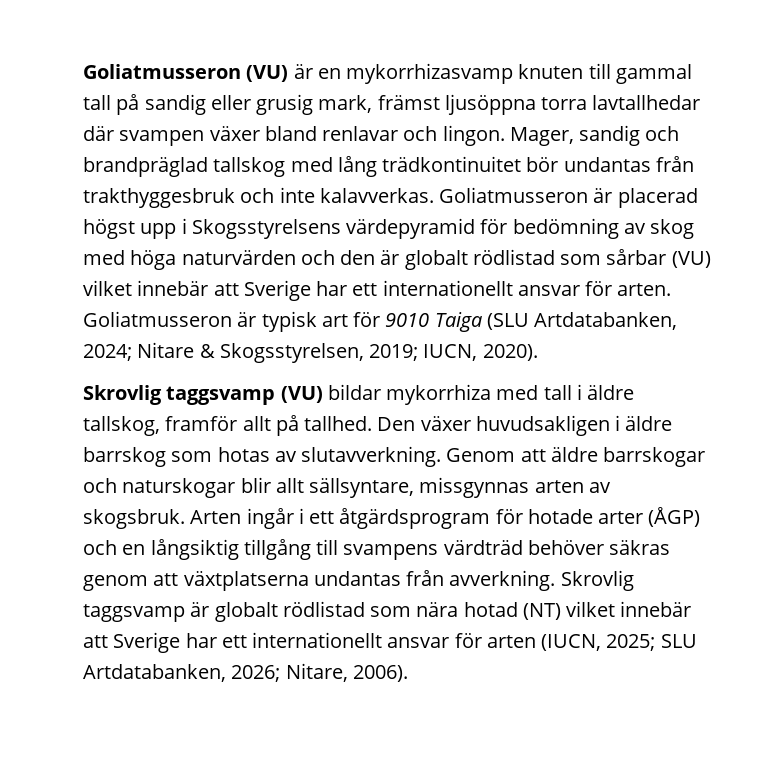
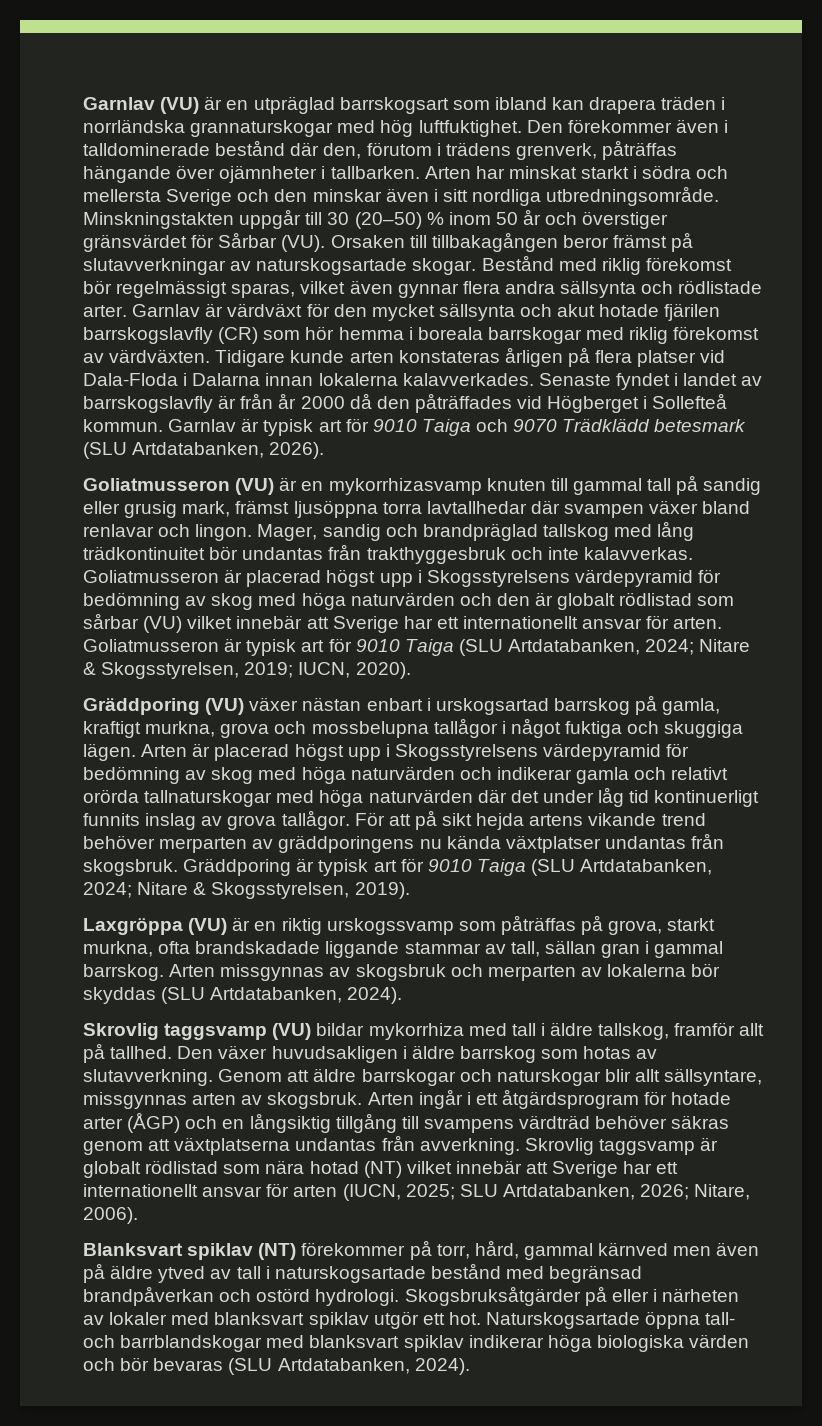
+ Garnlav (VU) är en utpräglad barrskogsart som ibland kan drapera träden i norrländska grannaturskogar med hög luftfuktighet. Den förekommer även i talldominerade bestånd där den, förutom i trädens grenverk, påträffas hängande över ojämnheter i tallbarken. Arten har minskat starkt i södra och mellersta Sverige och den minskar även i sitt nordliga utbredningsområde. Minskningstakten uppgår till 30 (20–50) % inom 50 år och överstiger gränsvärdet för Sårbar (VU). Orsaken till tillbakagången beror främst på slutavverkningar av naturskogsartade skogar. Bestånd med riklig förekomst bör regelmässigt sparas, vilket även gynnar flera andra sällsynta och rödlistade arter. Garnlav är värdväxt för den mycket sällsynta och akut hotade fjärilen barrskogslavfly (CR) som hör hemma i boreala barrskogar med riklig förekomst av värdväxten. Tidigare kunde arten konstateras årligen på flera platser vid Dala-Floda i Dalarna innan lokalerna kalavverkades. Senaste fyndet i landet av barrskogslavfly är från år 2000 då den påträffades vid Högberget i Sollefteå kommun. Garnlav är typisk art för 9010 Taiga och 9070 Trädklädd betesmark (SLU Artdatabanken, 2026).
+ Gräddporing (VU) växer nästan enbart i urskogsartad barrskog på gamla, kraftigt murkna, grova och mossbelupna tallågor i något fuktiga och skuggiga lägen. Arten är placerad högst upp i Skogsstyrelsens värdepyramid för bedömning av skog med höga naturvärden och indikerar gamla och relativt orörda tallnaturskogar med höga naturvärden där det under låg tid kontinuerligt funnits inslag av grova tallågor. För att på sikt hejda artens vikande trend behöver merparten av gräddporingens nu kända växtplatser undantas från skogsbruk. Gräddporing är typisk art för 9010 Taiga (SLU Artdatabanken, 2024; Nitare & Skogsstyrelsen, 2019).
+ Laxgröppa (VU) är en riktig urskogssvamp som påträffas på grova, starkt murkna, ofta brandskadade liggande stammar av tall, sällan gran i gammal barrskog. Arten missgynnas av skogsbruk och merparten av lokalerna bör skyddas (SLU Artdatabanken, 2024).
+ Blanksvart spiklav (NT) förekommer på torr, hård, gammal kärnved men även på äldre ytved av tall i naturskogsartade bestånd med begränsad brandpåverkan och ostörd hydrologi. Skogsbruksåtgärder på eller i närheten av lokaler med blanksvart spiklav utgör ett hot. Naturskogsartade öppna tall- och barrblandskogar med blanksvart spiklav indikerar höga biologiska värden och bör bevaras (SLU Artdatabanken, 2024).

